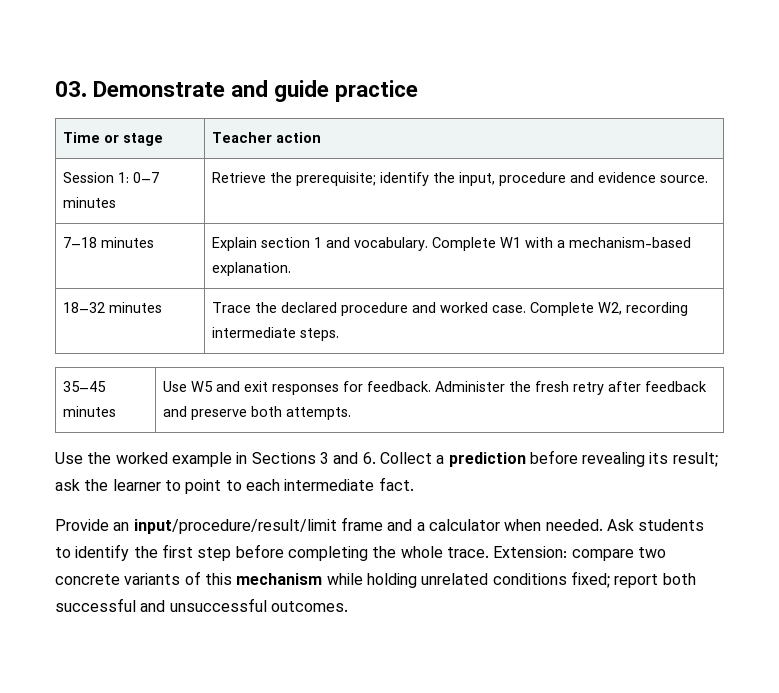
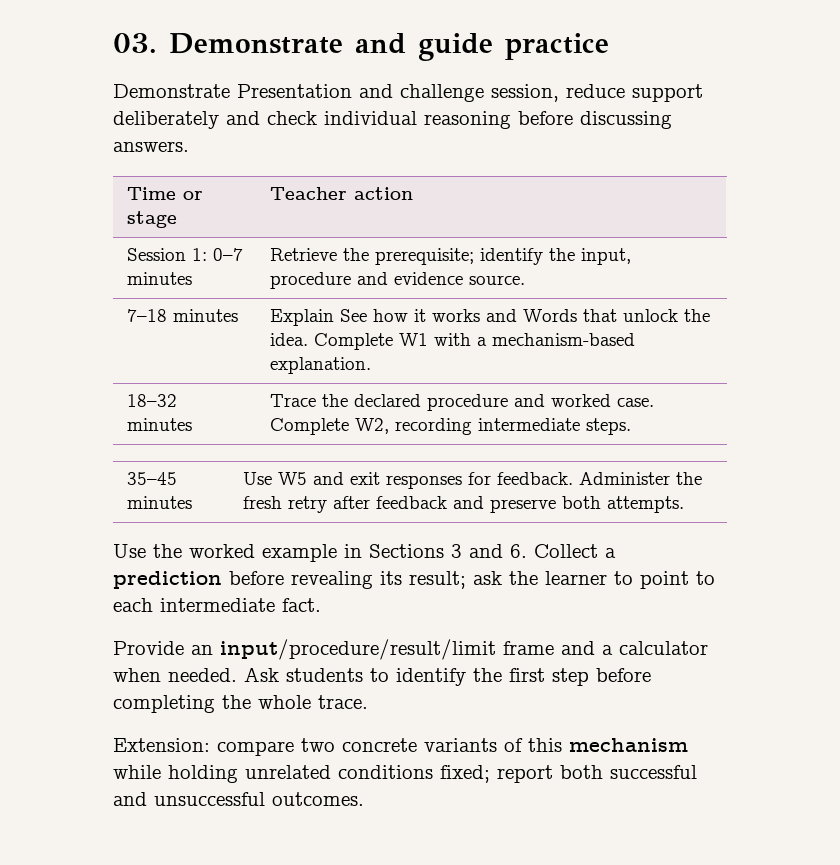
+ Demonstrate Presentation and challenge session, reduce support deliberately and check individual reasoning before discussing answers.
- 7–18 minutes | Explain section 1 and vocabulary. Complete W1 with a mechanism-based explanation.
+ 7–18 minutes | Explain See how it works and Words that unlock the idea. Complete W1 with a mechanism-based explanation.
- Ask students to identify the first step before completing the whole trace. Extension: compare two concrete variants of this mechanism while holding unrelated conditions fixed; report both successful and unsuccessful outcomes.
+ Ask students to identify the first step before completing the whole trace.
+ Extension: compare two concrete variants of this mechanism while holding unrelated conditions fixed; report both successful and unsuccessful outcomes.

